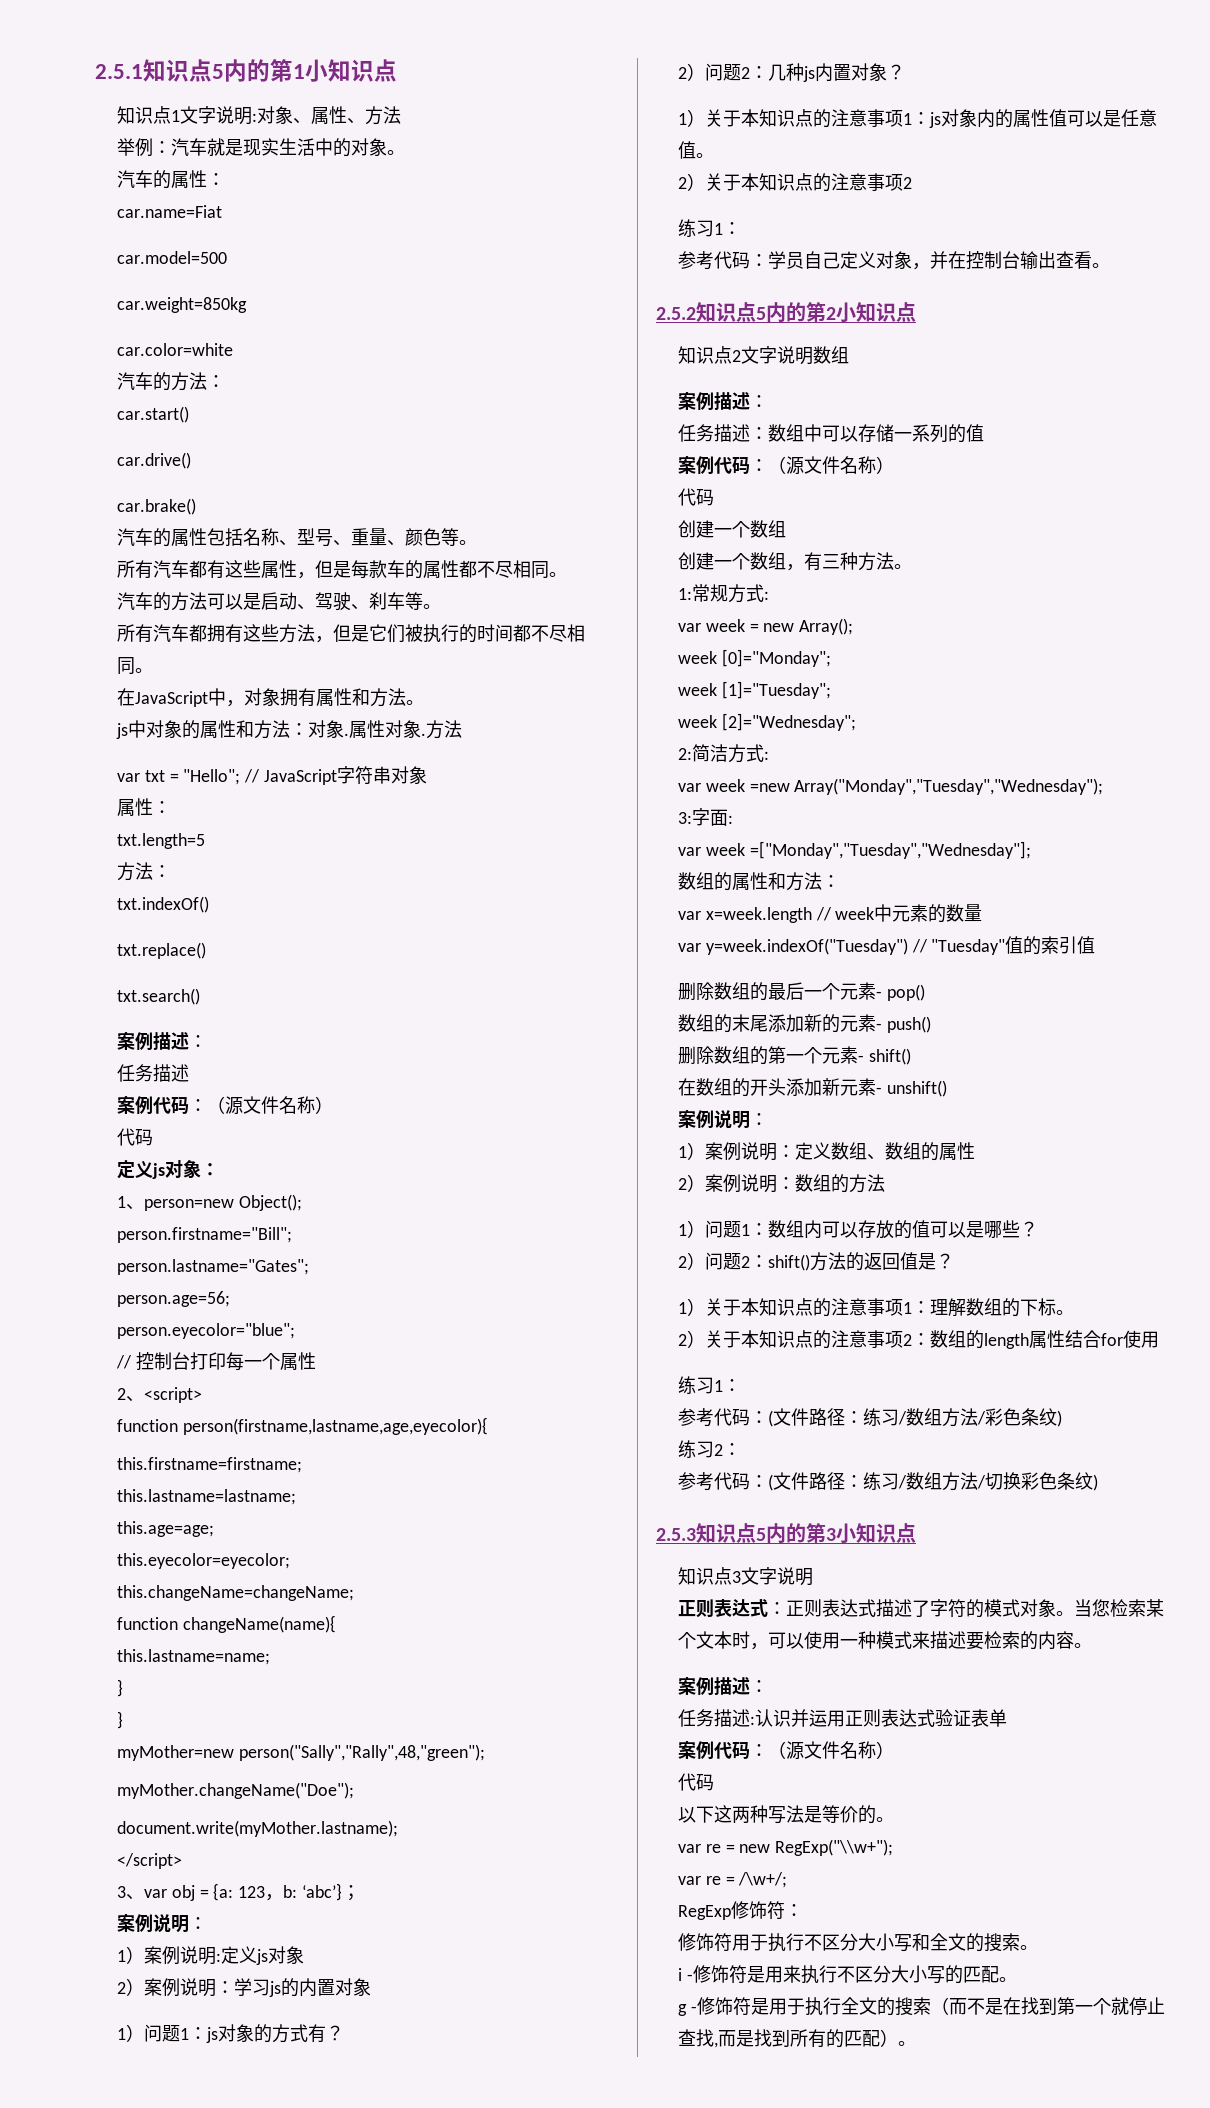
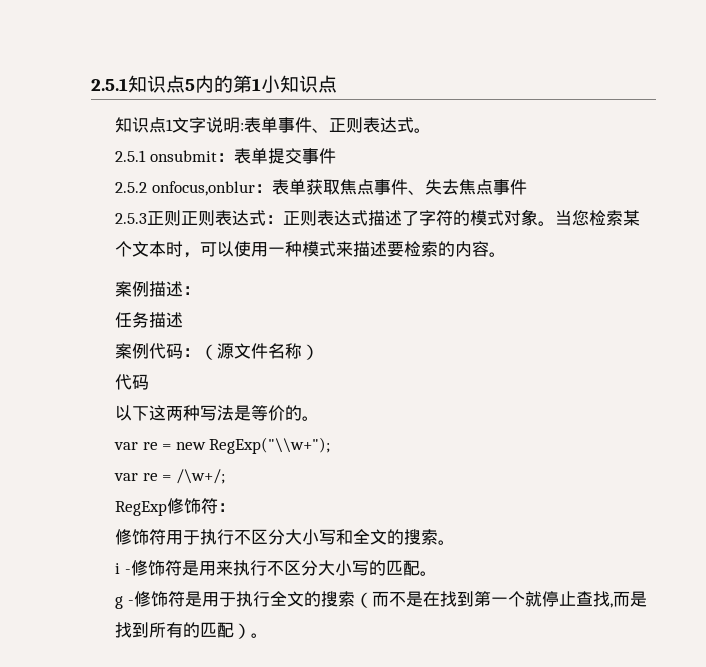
- 知识点1文字说明:对象、属性、方法
- 举例：汽车就是现实生活中的对象。
- 汽车的属性：
- car.name=Fiat
- car.model=500
- car.weight=850kg
- car.color=white
- 汽车的方法：
- car.start()
- car.drive()
- car.brake()
- 汽车的属性包括名称、型号、重量、颜色等。
- 所有汽车都有这些属性，但是每款车的属性都不尽相同。
- 汽车的方法可以是启动、驾驶、刹车等。
- 所有汽车都拥有这些方法，但是它们被执行的时间都不尽相同。
- 在JavaScript中，对象拥有属性和方法。
- js中对象的属性和方法：对象.属性对象.方法
- var txt = "Hello"; // JavaScript字符串对象
- 属性：
- txt.length=5
- 方法：
- txt.indexOf()
- txt.replace()
- txt.search()
- 案例描述：
- 任务描述
- 案例代码：（源文件名称）
- 代码
- 定义js对象：
- 1、person=new Object();
- person.firstname="Bill";
- person.lastname="Gates";
- person.age=56;
- person.eyecolor="blue";
- // 控制台打印每一个属性
- 2、<script>
- function person(firstname,lastname,age,eyecolor){
- this.firstname=firstname;
- this.lastname=lastname;
- this.age=age;
- this.eyecolor=eyecolor;
- this.changeName=changeName;
- function changeName(name){
- this.lastname=name;
- }
- }
- myMother=new person("Sally","Rally",48,"green");
- myMother.changeName("Doe");
- document.write(myMother.lastname);
- </script>
- 3、var obj = {a: 123，b: ‘abc’}；
- 案例说明：
- 1）案例说明:定义js对象
- 2）案例说明：学习js的内置对象
- 1）问题1：js对象的方式有？
- 2）问题2：几种js内置对象？
- 1）关于本知识点的注意事项1：js对象内的属性值可以是任意值。
- 2）关于本知识点的注意事项2
- 练习1：
- 参考代码：学员自己定义对象，并在控制台输出查看。
- 2.5.2知识点5内的第2小知识点
- 知识点2文字说明数组
- 案例描述：
- 任务描述：数组中可以存储一系列的值
- 案例代码：（源文件名称）
- 代码
- 创建一个数组
- 创建一个数组，有三种方法。
- 1:常规方式:
- var week = new Array();
- week [0]="Monday";
- week [1]="Tuesday";
- week [2]="Wednesday";
- 2:简洁方式:
- var week =new Array("Monday","Tuesday","Wednesday");
- 3:字面:
- var week =["Monday","Tuesday","Wednesday"];
- 数组的属性和方法：
- var x=week.length // week中元素的数量
- var y=week.indexOf("Tuesday") // "Tuesday"值的索引值
- 删除数组的最后一个元素- pop()
- 数组的末尾添加新的元素- push()
- 删除数组的第一个元素- shift()
- 在数组的开头添加新元素- unshift()
- 案例说明：
- 1）案例说明：定义数组、数组的属性
- 2）案例说明：数组的方法
- 1）问题1：数组内可以存放的值可以是哪些？
- 2）问题2：shift()方法的返回值是？
- 1）关于本知识点的注意事项1：理解数组的下标。
- 2）关于本知识点的注意事项2：数组的length属性结合for使用
- 练习1：
- 参考代码：(文件路径：练习/数组方法/彩色条纹)
- 练习2：
- 参考代码：(文件路径：练习/数组方法/切换彩色条纹)
- 2.5.3知识点5内的第3小知识点
- 知识点3文字说明
- 正则表达式：正则表达式描述了字符的模式对象。
+ 知识点1文字说明:表单事件、正则表达式。
+ 2.5.1 onsubmit：表单提交事件
+ 2.5.2 onfocus,onblur：表单获取焦点事件、失去焦点事件
+ 2.5.3正则正则表达式：正则表达式描述了字符的模式对象。
- 任务描述:认识并运用正则表达式验证表单
+ 任务描述

